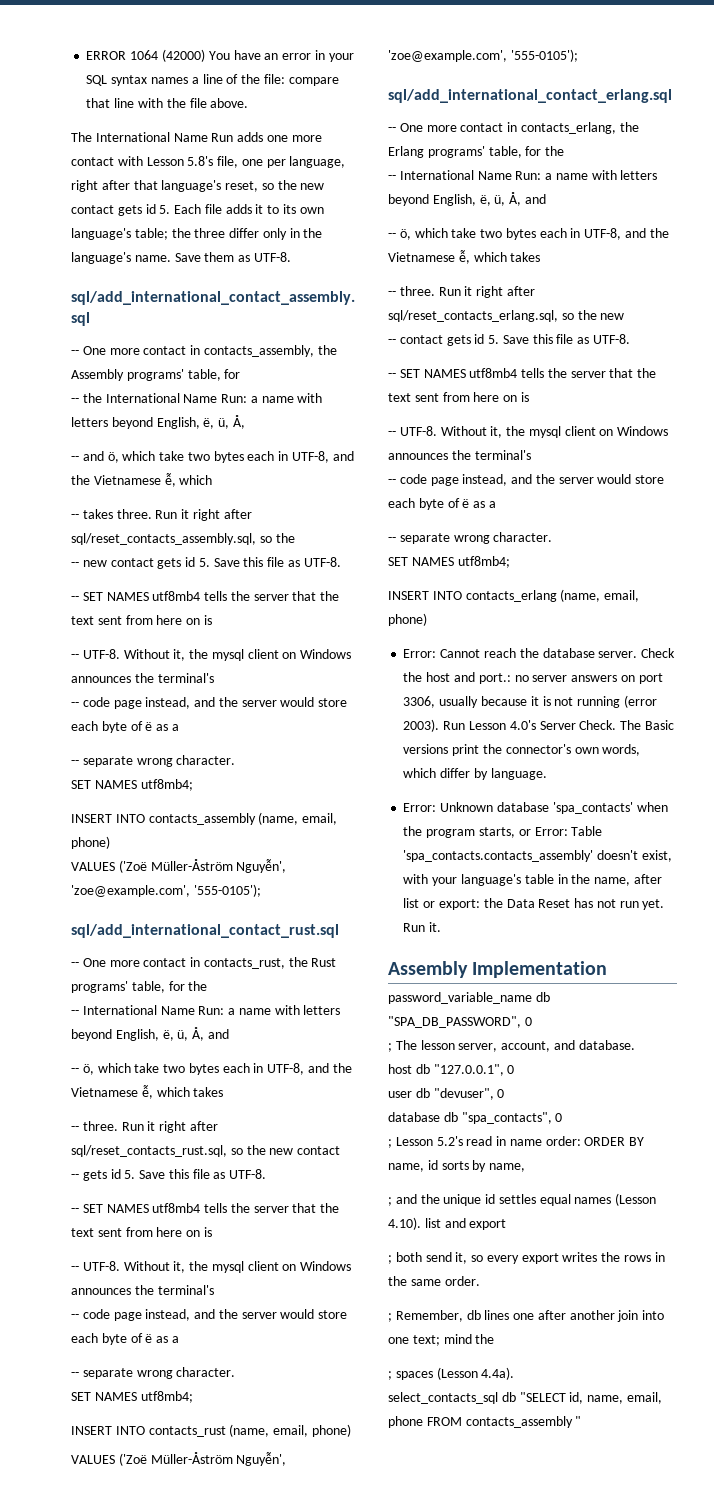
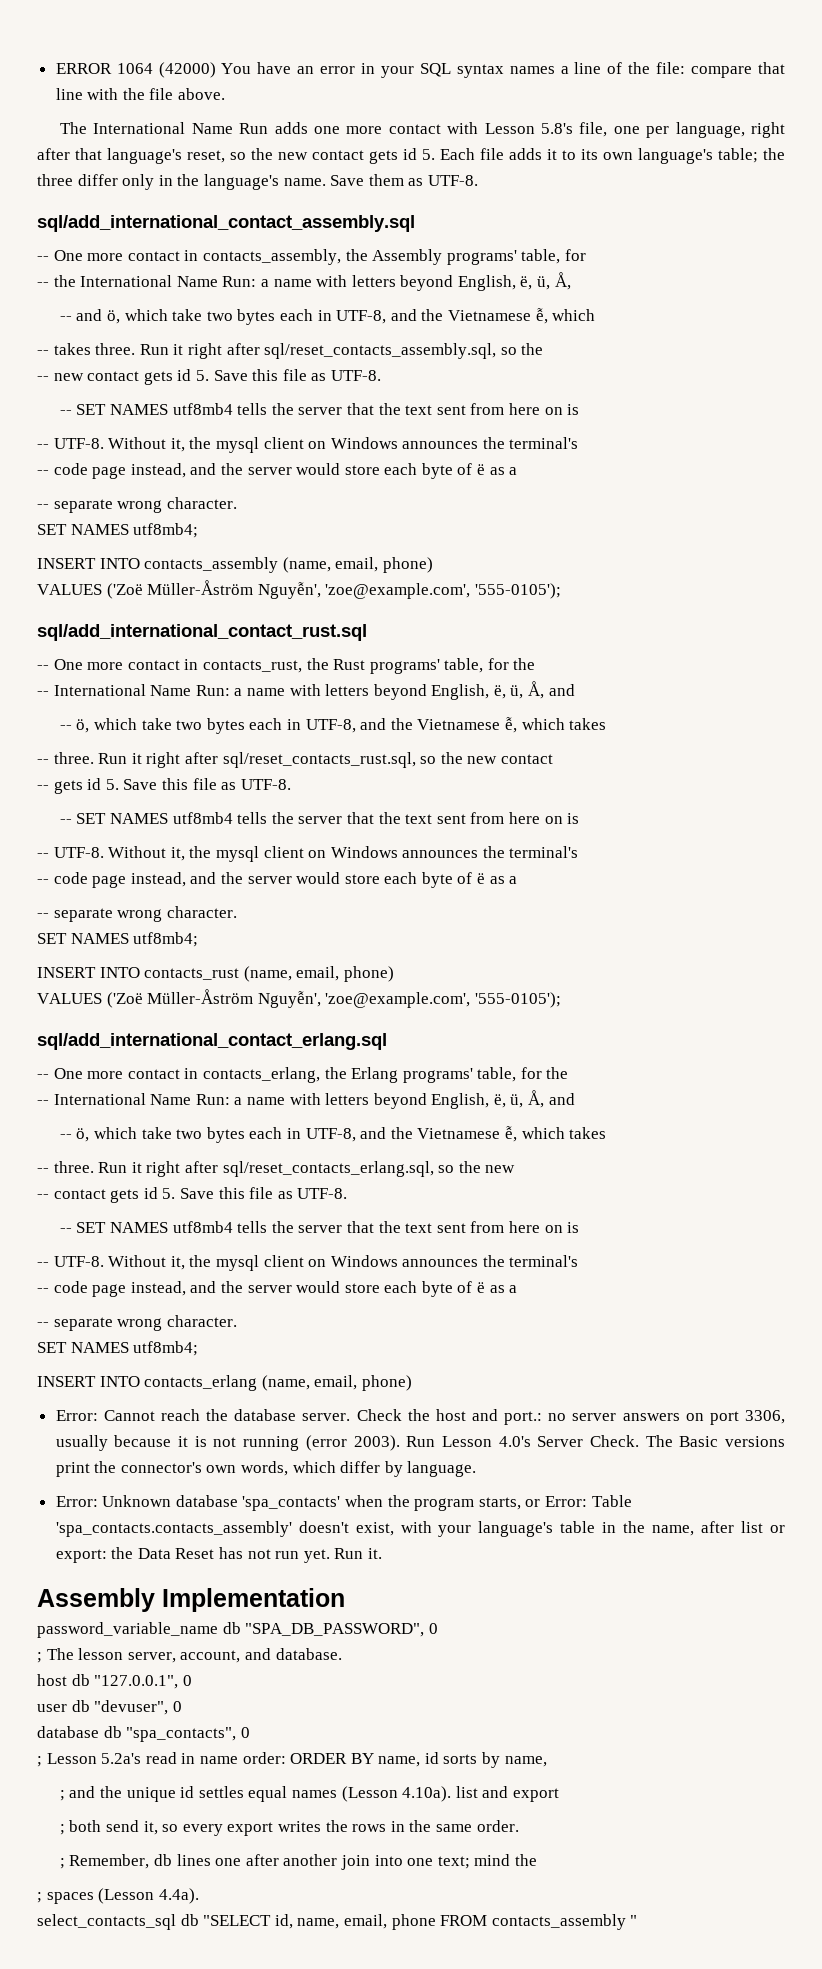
- ; Lesson 5.2's read in name order: ORDER BY name, id sorts by name,
+ ; Lesson 5.2a's read in name order: ORDER BY name, id sorts by name,
- ; and the unique id settles equal names (Lesson 4.10). list and export
+ ; and the unique id settles equal names (Lesson 4.10a). list and export

